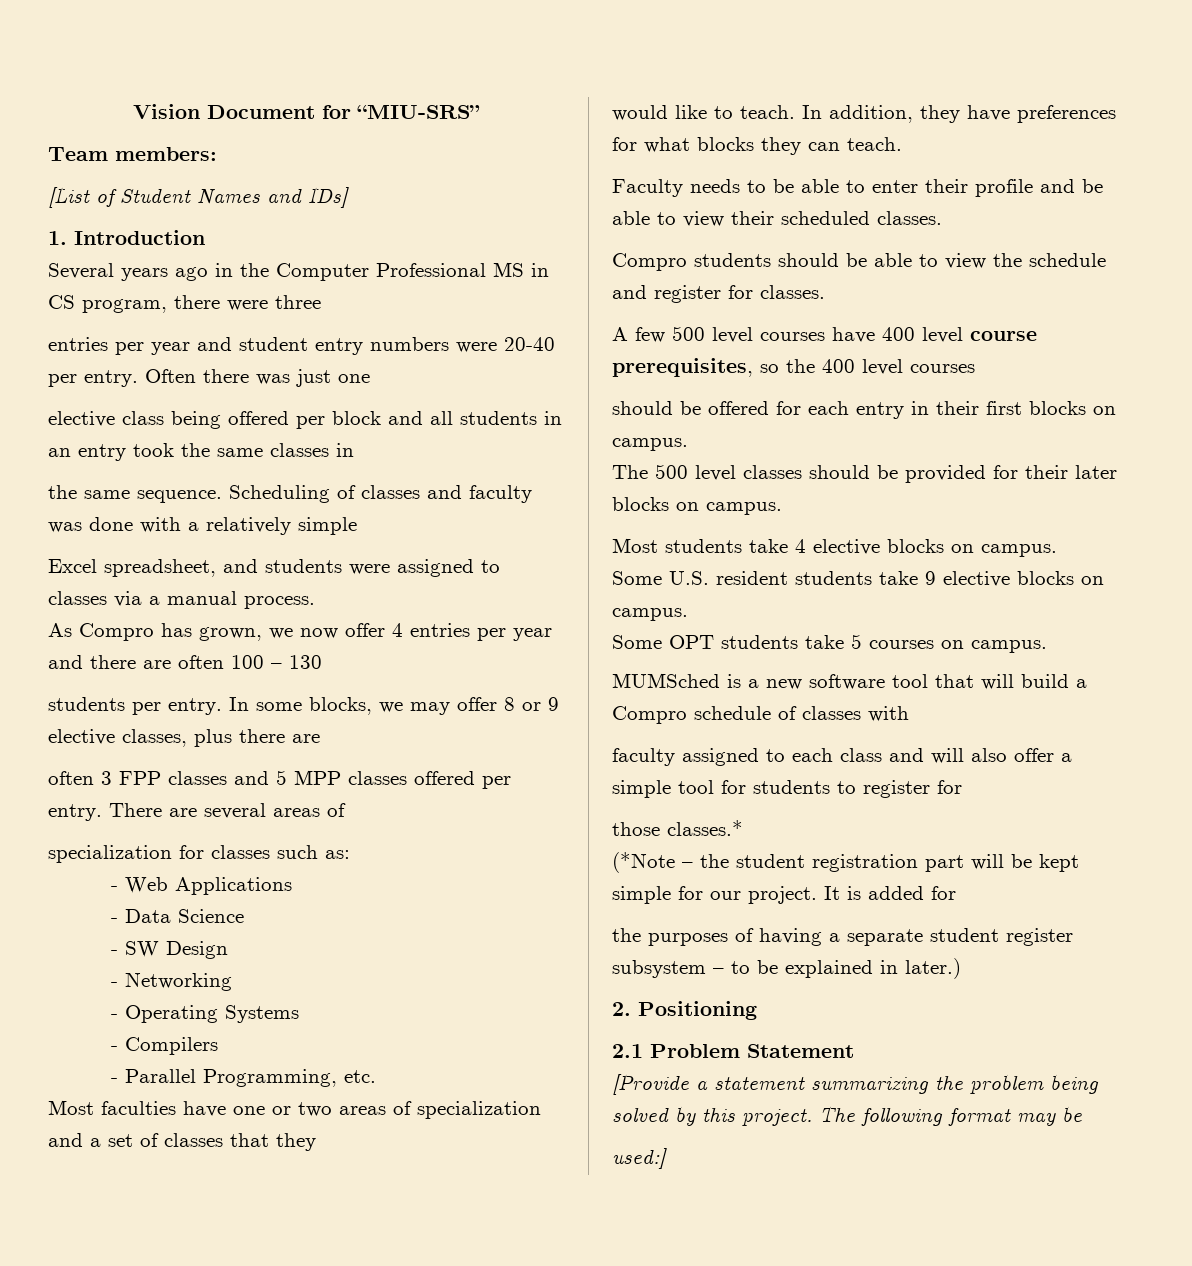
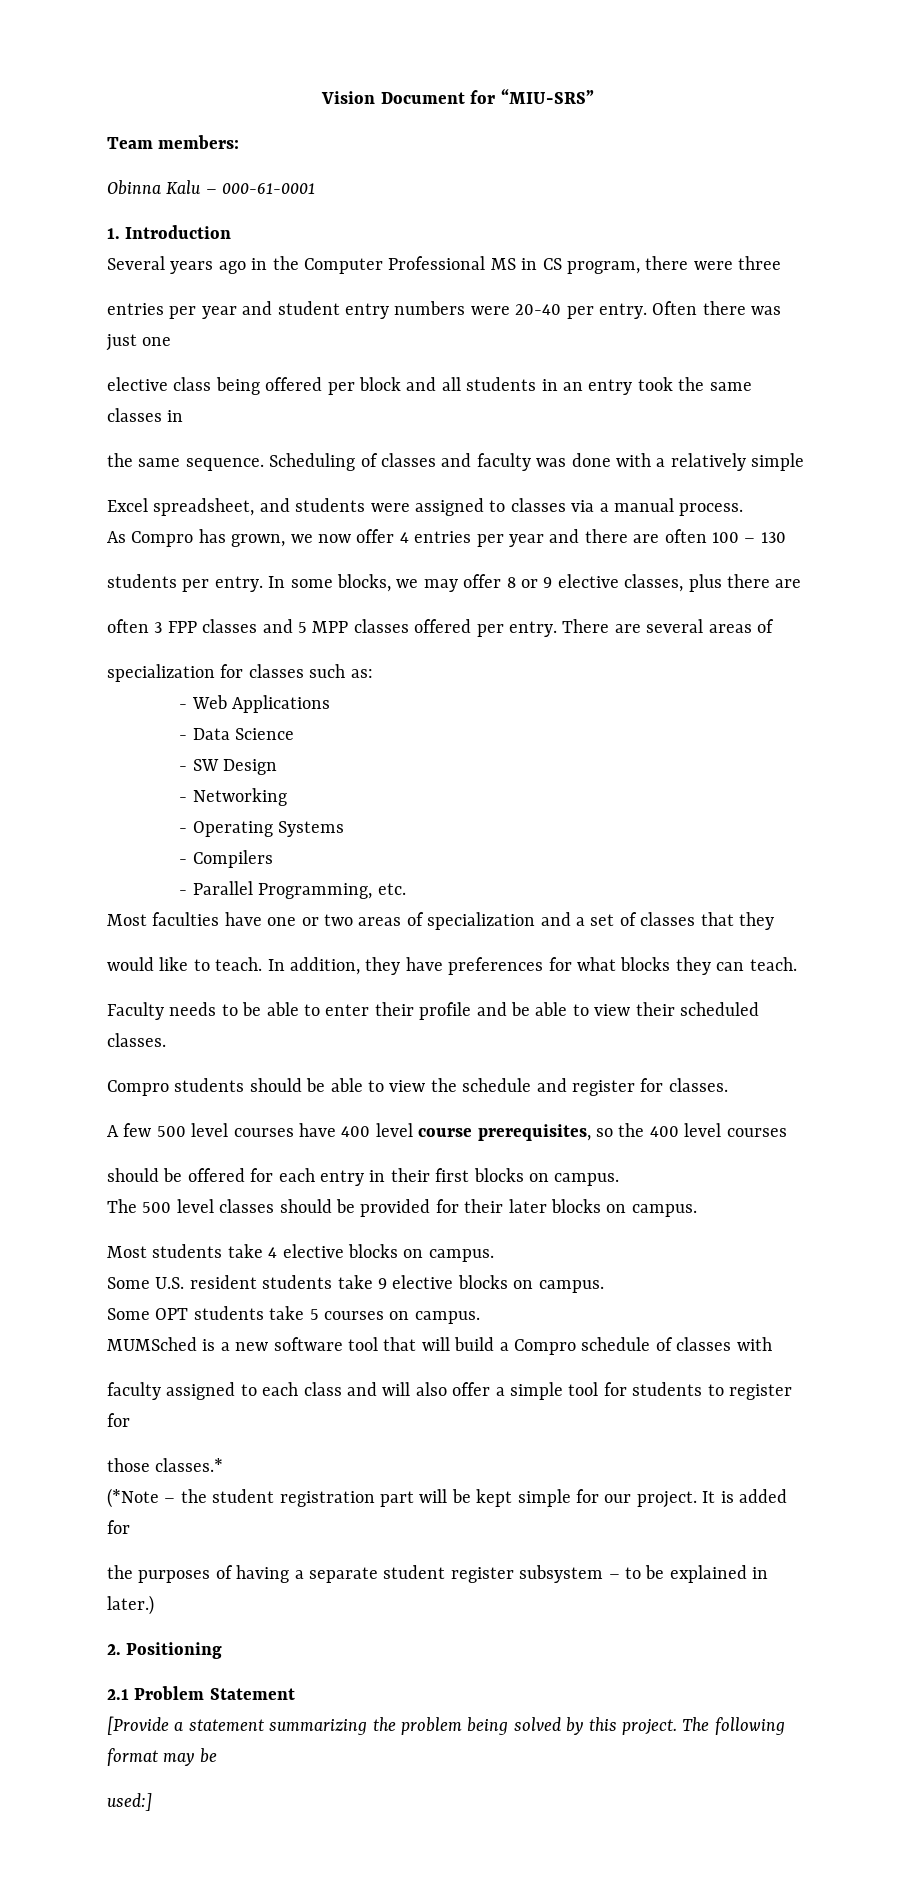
- [List of Student Names and IDs]
+ Obinna Kalu – 000-61-0001

